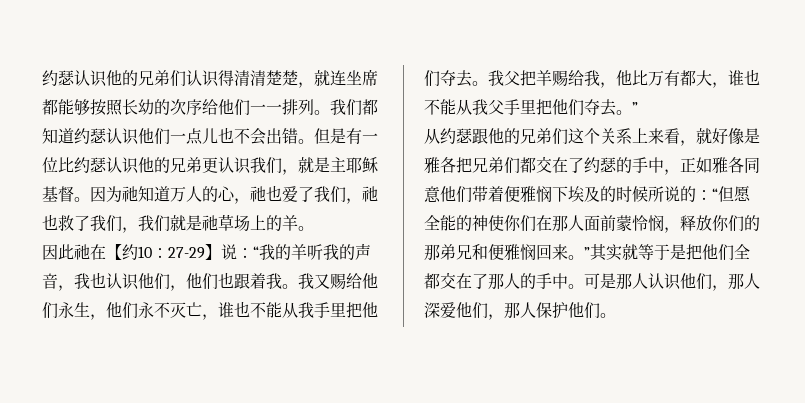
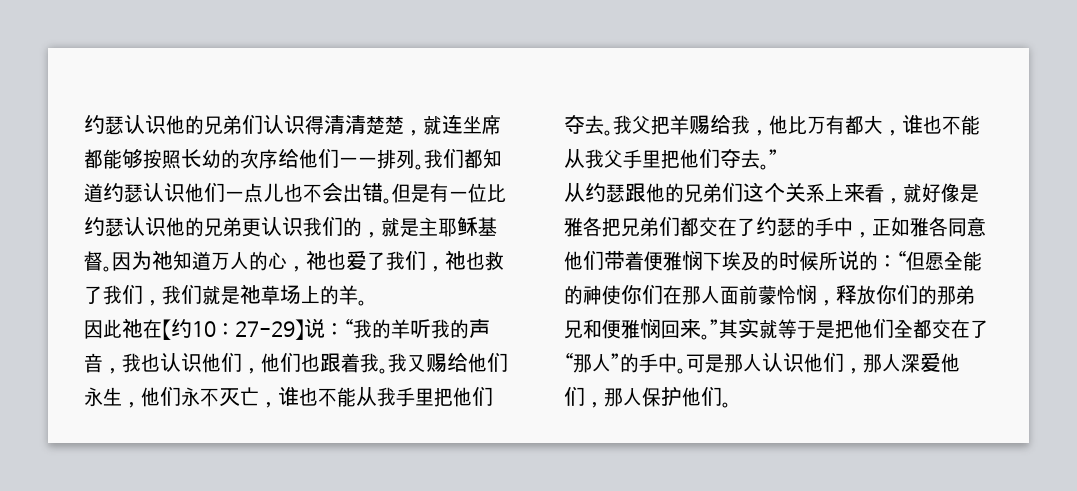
- 但是有一位比约瑟认识他的兄弟更认识我们，就是主耶稣基督。
+ 但是有一位比约瑟认识他的兄弟更认识我们的，就是主耶稣基督。
- 从约瑟跟他的兄弟们这个关系上来看，就好像是雅各把兄弟们都交在了约瑟的手中，正如雅各同意他们带着便雅悯下埃及的时候所说的：“但愿全能的神使你们在那人面前蒙怜悯，释放你们的那弟兄和便雅悯回来。”其实就等于是把他们全都交在了那人的手中。
+ 从约瑟跟他的兄弟们这个关系上来看，就好像是雅各把兄弟们都交在了约瑟的手中，正如雅各同意他们带着便雅悯下埃及的时候所说的：“但愿全能的神使你们在那人面前蒙怜悯，释放你们的那弟兄和便雅悯回来。”其实就等于是把他们全都交在了“那人”的手中。

